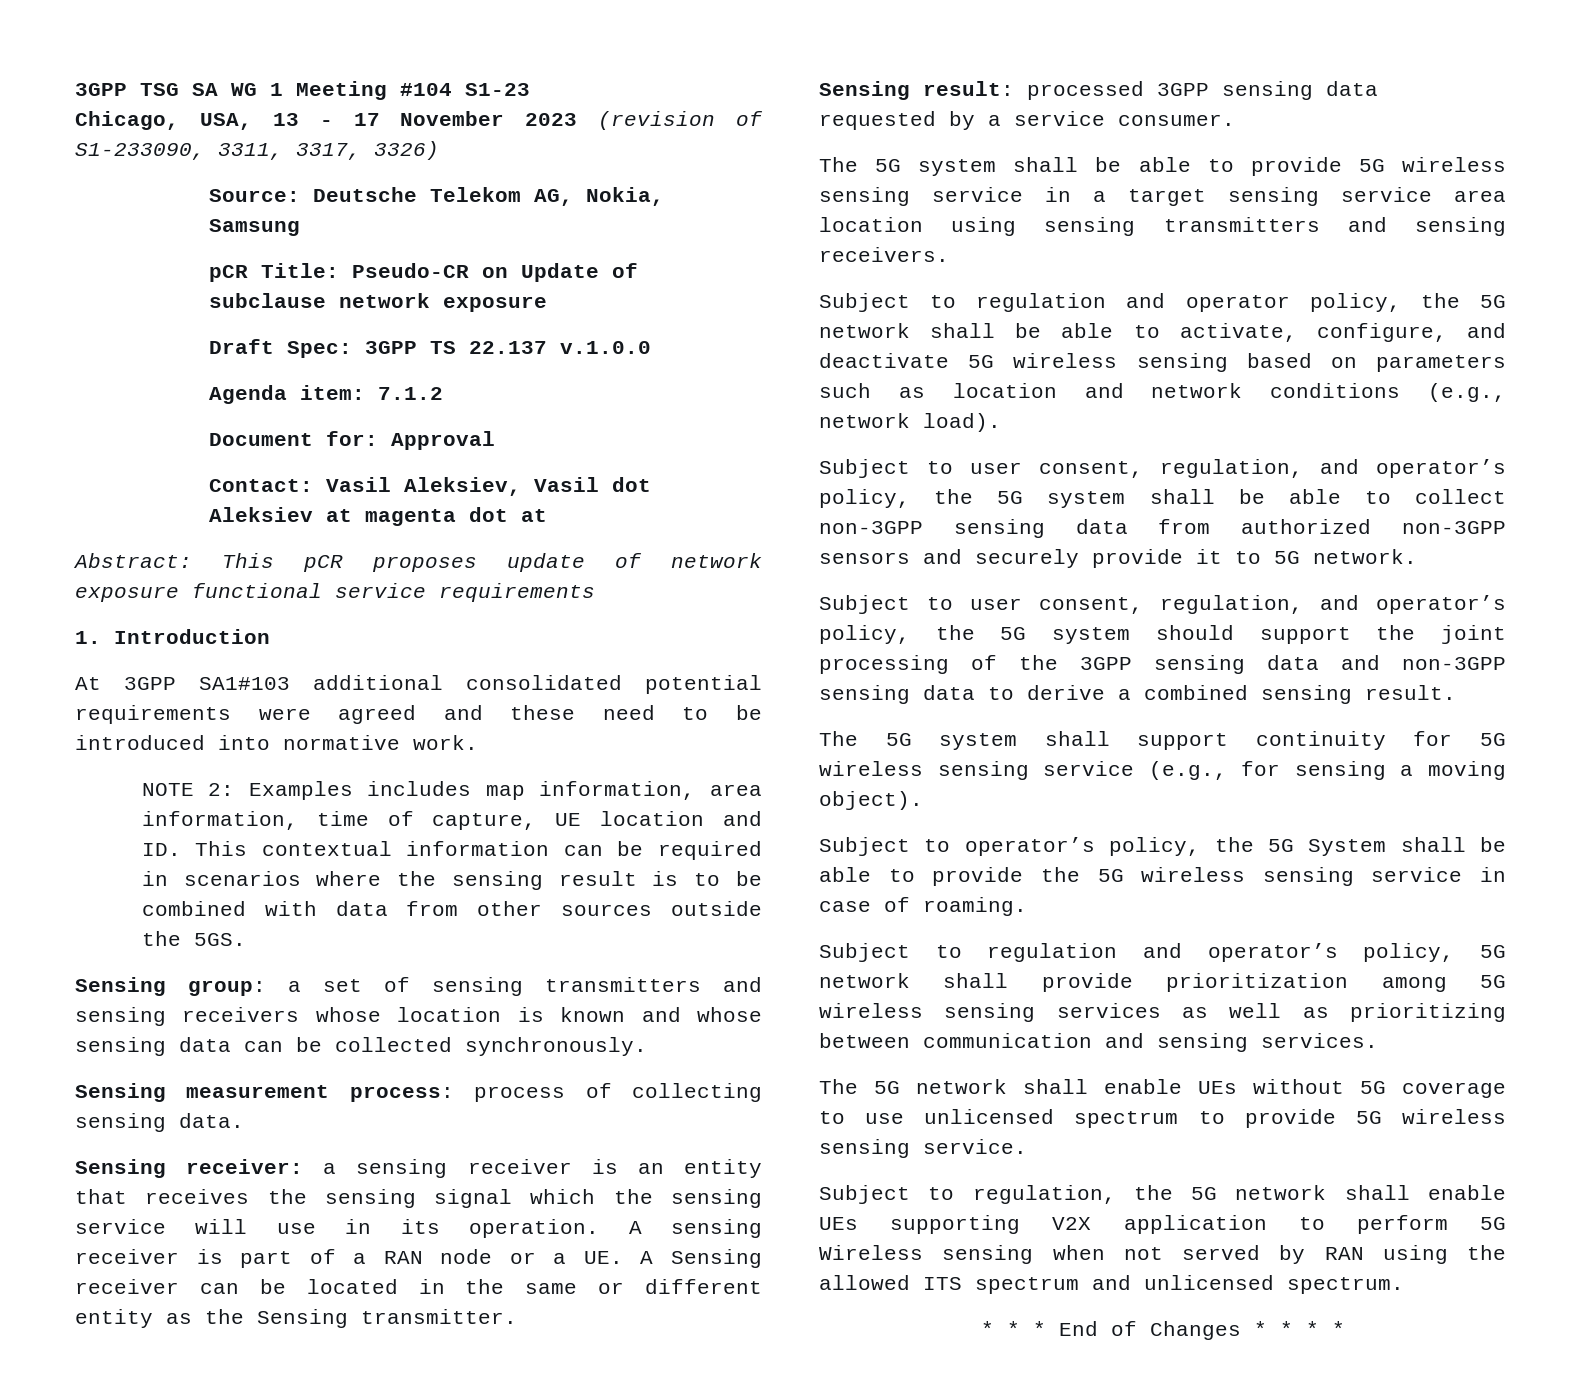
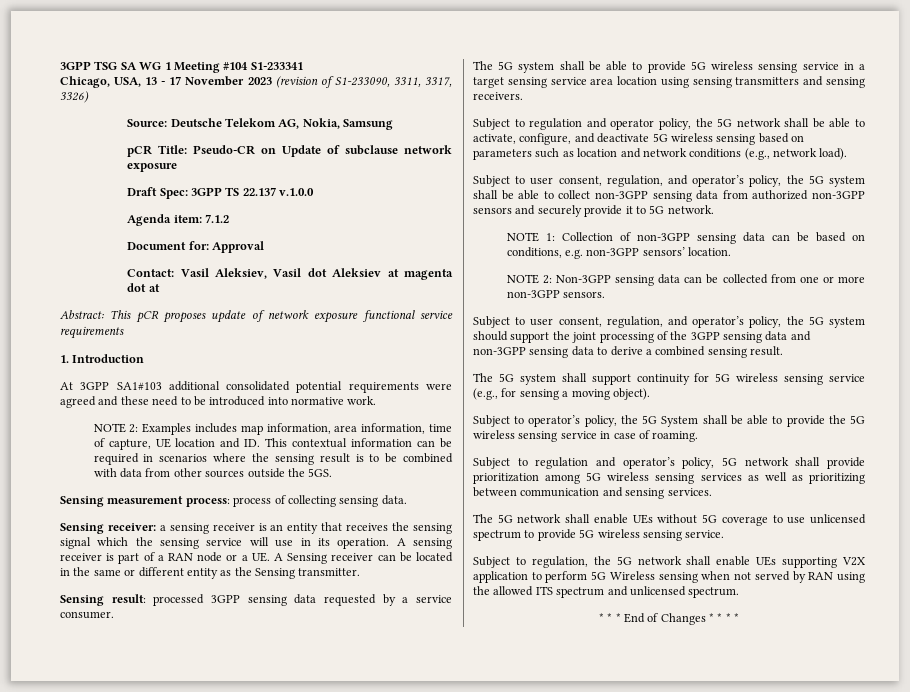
- 3GPP TSG SA WG 1 Meeting #104 S1-23
+ 3GPP TSG SA WG 1 Meeting #104 S1-233341
- Sensing group: a set of sensing transmitters and sensing receivers whose location is known and whose sensing data can be collected synchronously.
+ NOTE 1: Collection of non-3GPP sensing data can be based on conditions, e.g. non-3GPP sensors’ location.
+ NOTE 2: Non-3GPP sensing data can be collected from one or more non-3GPP sensors.

